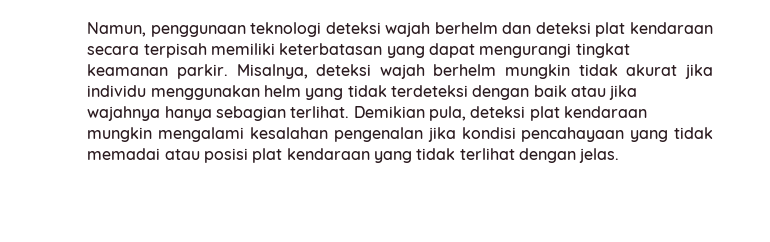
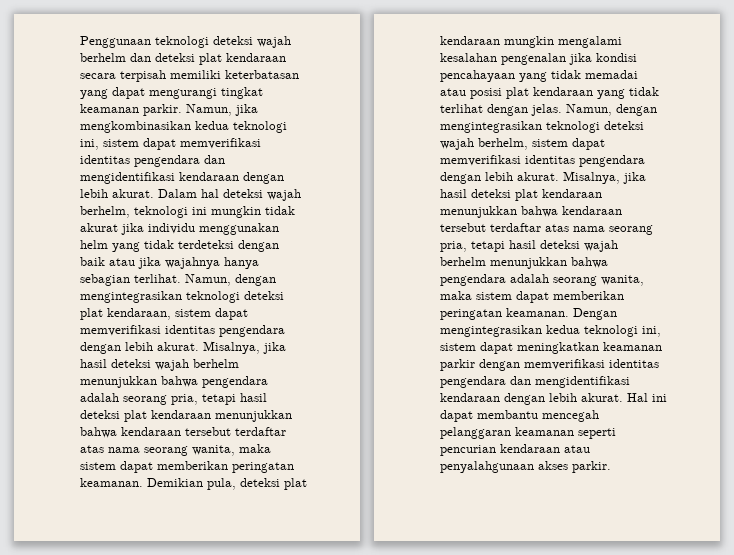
- Namun, penggunaan teknologi deteksi wajah berhelm dan deteksi plat kendaraan secara terpisah memiliki keterbatasan yang dapat mengurangi tingkat keamanan parkir.
+ Penggunaan teknologi deteksi wajah berhelm dan deteksi plat kendaraan secara terpisah memiliki keterbatasan yang dapat mengurangi tingkat keamanan parkir.
- Misalnya, deteksi wajah berhelm mungkin tidak akurat jika individu menggunakan helm yang tidak terdeteksi dengan baik atau jika wajahnya hanya sebagian terlihat.
+ Namun, jika mengkombinasikan kedua teknologi ini, sistem dapat memverifikasi identitas pengendara dan mengidentifikasi kendaraan dengan lebih akurat. Dalam hal deteksi wajah berhelm, teknologi ini mungkin tidak akurat jika individu menggunakan helm yang tidak terdeteksi dengan baik atau jika wajahnya hanya sebagian terlihat.
+ Namun, dengan mengintegrasikan teknologi deteksi plat kendaraan, sistem dapat memverifikasi identitas pengendara dengan lebih akurat. Misalnya, jika hasil deteksi wajah berhelm menunjukkan bahwa pengendara adalah seorang pria, tetapi hasil deteksi plat kendaraan menunjukkan bahwa kendaraan tersebut terdaftar atas nama seorang wanita, maka sistem dapat memberikan peringatan keamanan.
+ Namun, dengan mengintegrasikan teknologi deteksi wajah berhelm, sistem dapat memverifikasi identitas pengendara dengan lebih akurat. Misalnya, jika hasil deteksi plat kendaraan menunjukkan bahwa kendaraan tersebut terdaftar atas nama seorang pria, tetapi hasil deteksi wajah berhelm menunjukkan bahwa pengendara adalah seorang wanita, maka sistem dapat memberikan peringatan keamanan. Dengan mengintegrasikan kedua teknologi ini, sistem dapat meningkatkan keamanan parkir dengan memverifikasi identitas pengendara dan mengidentifikasi kendaraan dengan lebih akurat. Hal ini dapat membantu mencegah pelanggaran keamanan seperti pencurian kendaraan atau penyalahgunaan akses parkir.

